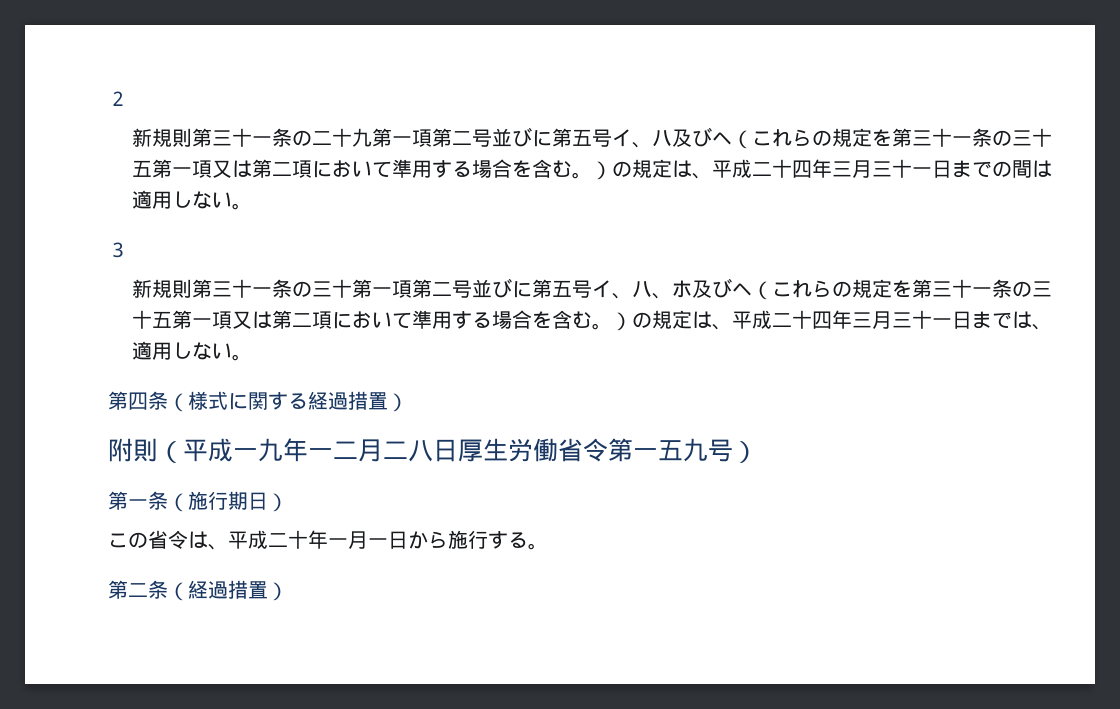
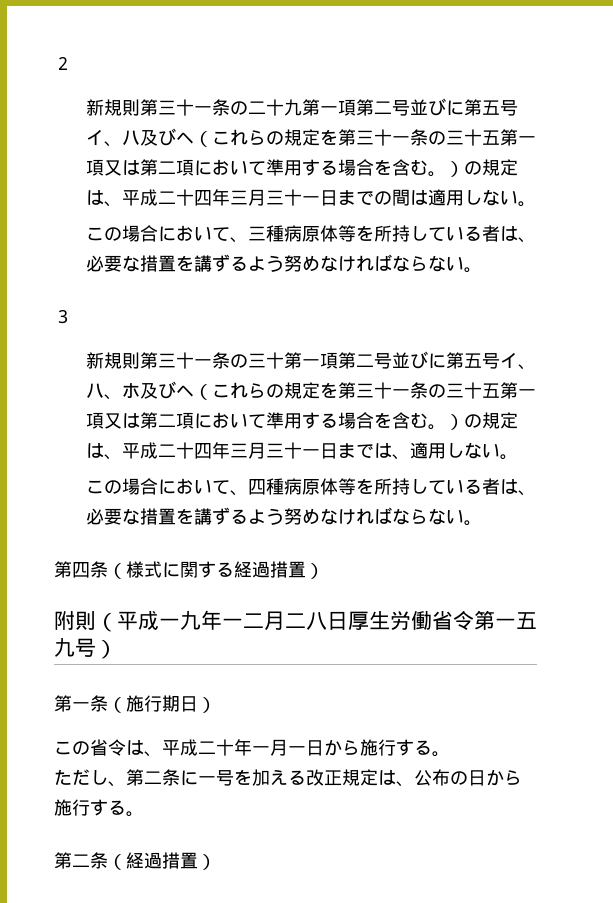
+ この場合において、三種病原体等を所持している者は、必要な措置を講ずるよう努めなければならない。
+ この場合において、四種病原体等を所持している者は、必要な措置を講ずるよう努めなければならない。
+ ただし、第二条に一号を加える改正規定は、公布の日から施行する。

